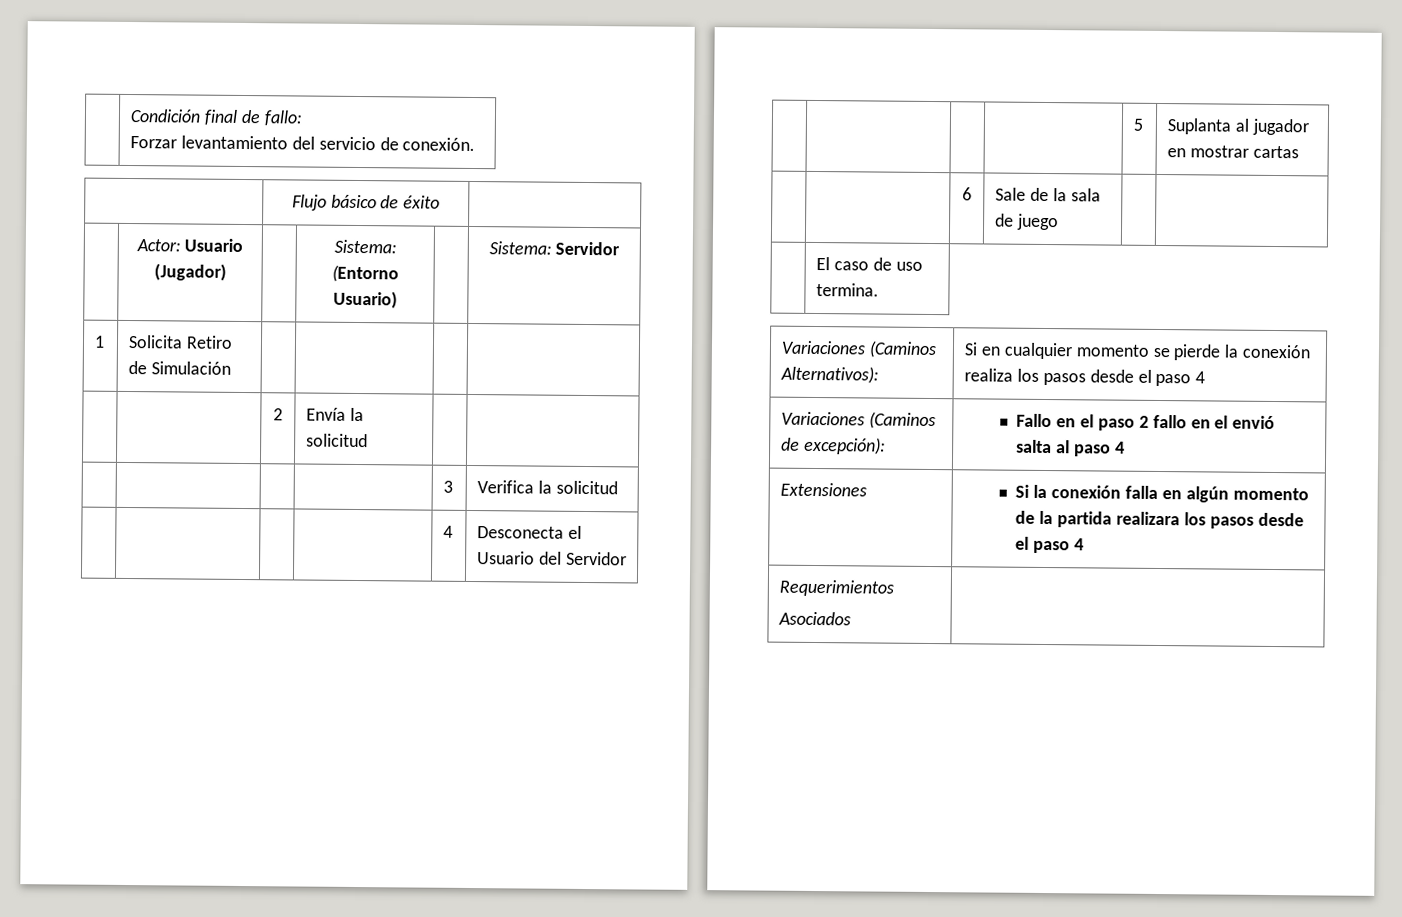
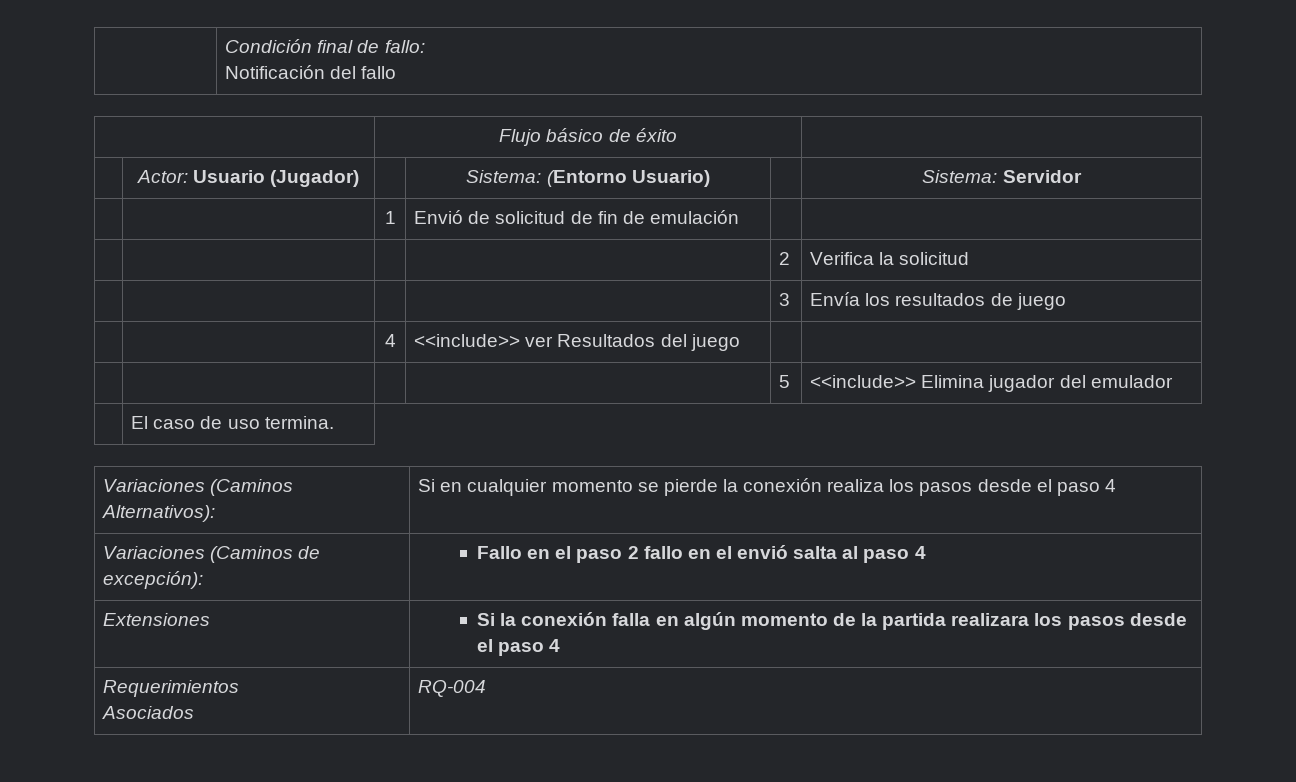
  | Condición final de fallo:
- Forzar levantamiento del servicio de conexión.
+ Notificación del fallo
- 1 | Solicita Retiro de Simulación | | | |
- | | 2 | Envía la solicitud | |
- | | | | 3 | Verifica la solicitud
- | | | | 4 | Desconecta el Usuario del Servidor
- | | | | 5 | Suplanta al jugador en mostrar cartas
- | | 6 | Sale de la sala de juego | |
+ | | 1 | Envió de solicitud de fin de emulación | |
+ | | | | 2 | Verifica la solicitud
+ | | | | 3 | Envía los resultados de juego
+ | | 4 | <<include>> ver Resultados del juego | |
+ | | | | 5 | <<include>> Elimina jugador del emulador
  Requerimientos
- Asociados |
+ Asociados | RQ-004

